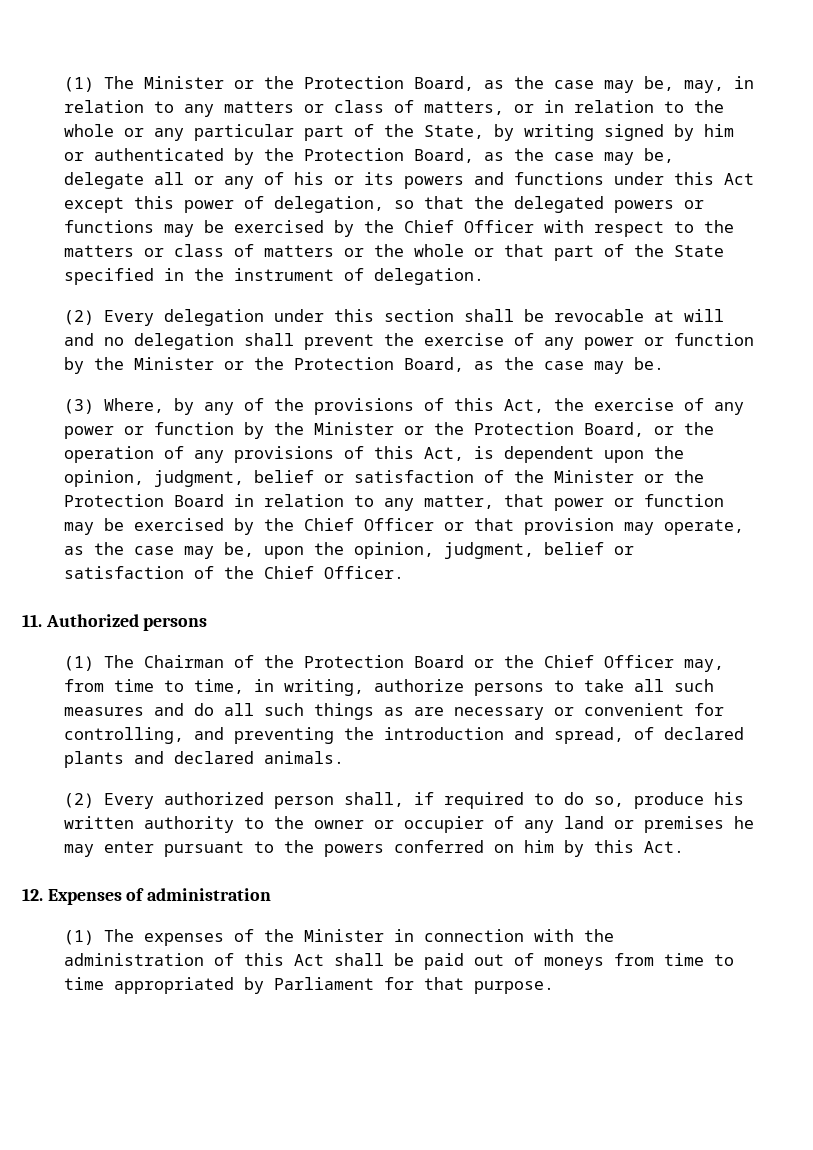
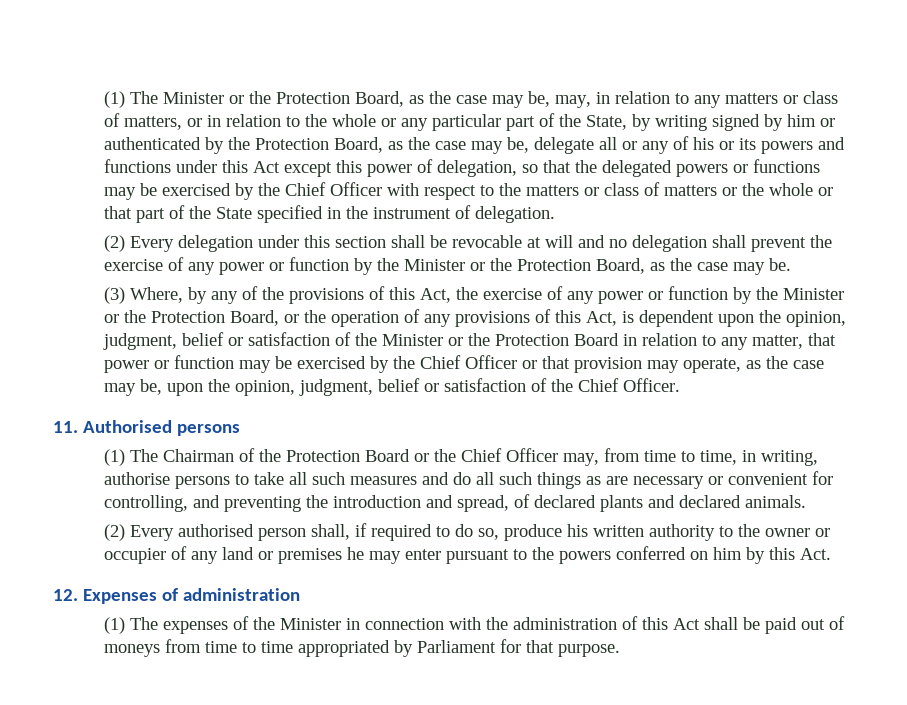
- 11. Authorized persons
+ 11. Authorised persons
- (1) The Chairman of the Protection Board or the Chief Officer may, from time to time, in writing, authorize persons to take all such measures and do all such things as are necessary or convenient for controlling, and preventing the introduction and spread, of declared plants and declared animals.
+ (1) The Chairman of the Protection Board or the Chief Officer may, from time to time, in writing, authorise persons to take all such measures and do all such things as are necessary or convenient for controlling, and preventing the introduction and spread, of declared plants and declared animals.
- (2) Every authorized person shall, if required to do so, produce his written authority to the owner or occupier of any land or premises he may enter pursuant to the powers conferred on him by this Act.
+ (2) Every authorised person shall, if required to do so, produce his written authority to the owner or occupier of any land or premises he may enter pursuant to the powers conferred on him by this Act.

